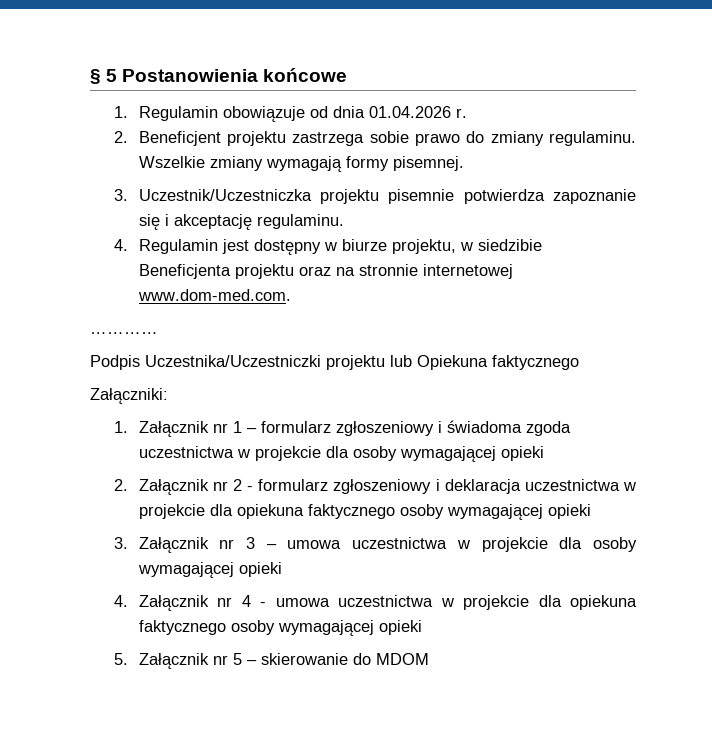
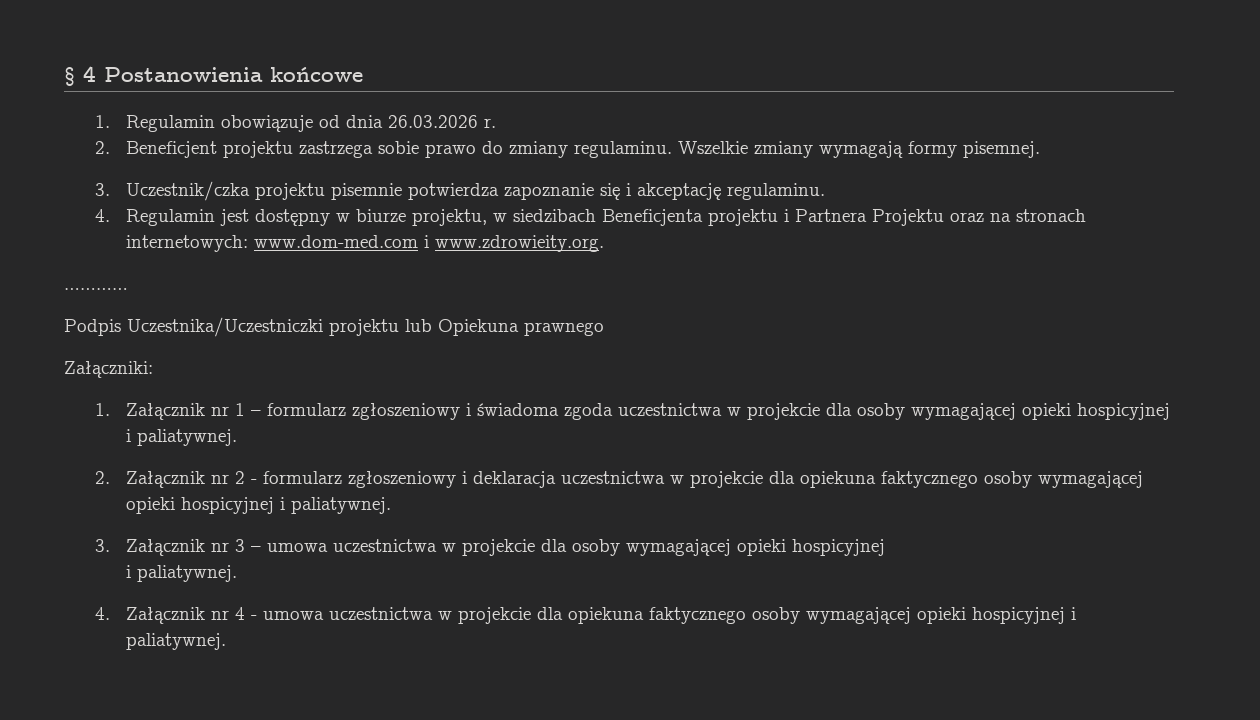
- § 5 Postanowienia końcowe
+ § 4 Postanowienia końcowe
- 1. Regulamin obowiązuje od dnia 01.04.2026 r.
+ 1. Regulamin obowiązuje od dnia 26.03.2026 r.
- 3. Uczestnik/Uczestniczka projektu pisemnie potwierdza zapoznanie się i akceptację regulaminu.
+ 3. Uczestnik/czka projektu pisemnie potwierdza zapoznanie się i akceptację regulaminu.
- 4. Regulamin jest dostępny w biurze projektu, w siedzibie Beneficjenta projektu oraz na stronnie internetowej www.dom-med.com.
+ 4. Regulamin jest dostępny w biurze projektu, w siedzibach Beneficjenta projektu i Partnera Projektu oraz na stronach internetowych: www.dom-med.com i www.zdrowieity.org.
- Podpis Uczestnika/Uczestniczki projektu lub Opiekuna faktycznego
+ Podpis Uczestnika/Uczestniczki projektu lub Opiekuna prawnego
- 1. Załącznik nr 1 – formularz zgłoszeniowy i świadoma zgoda uczestnictwa w projekcie dla osoby wymagającej opieki
+ 1. Załącznik nr 1 – formularz zgłoszeniowy i świadoma zgoda uczestnictwa w projekcie dla osoby wymagającej opieki hospicyjnej i paliatywnej.
- 2. Załącznik nr 2 - formularz zgłoszeniowy i deklaracja uczestnictwa w projekcie dla opiekuna faktycznego osoby wymagającej opieki
+ 2. Załącznik nr 2 - formularz zgłoszeniowy i deklaracja uczestnictwa w projekcie dla opiekuna faktycznego osoby wymagającej opieki hospicyjnej i paliatywnej.
- 3. Załącznik nr 3 – umowa uczestnictwa w projekcie dla osoby wymagającej opieki
+ 3. Załącznik nr 3 – umowa uczestnictwa w projekcie dla osoby wymagającej opieki hospicyjnej
+ i paliatywnej.
- 4. Załącznik nr 4 - umowa uczestnictwa w projekcie dla opiekuna faktycznego osoby wymagającej opieki
- 5. Załącznik nr 5 – skierowanie do MDOM
+ 4. Załącznik nr 4 - umowa uczestnictwa w projekcie dla opiekuna faktycznego osoby wymagającej opieki hospicyjnej i paliatywnej.

